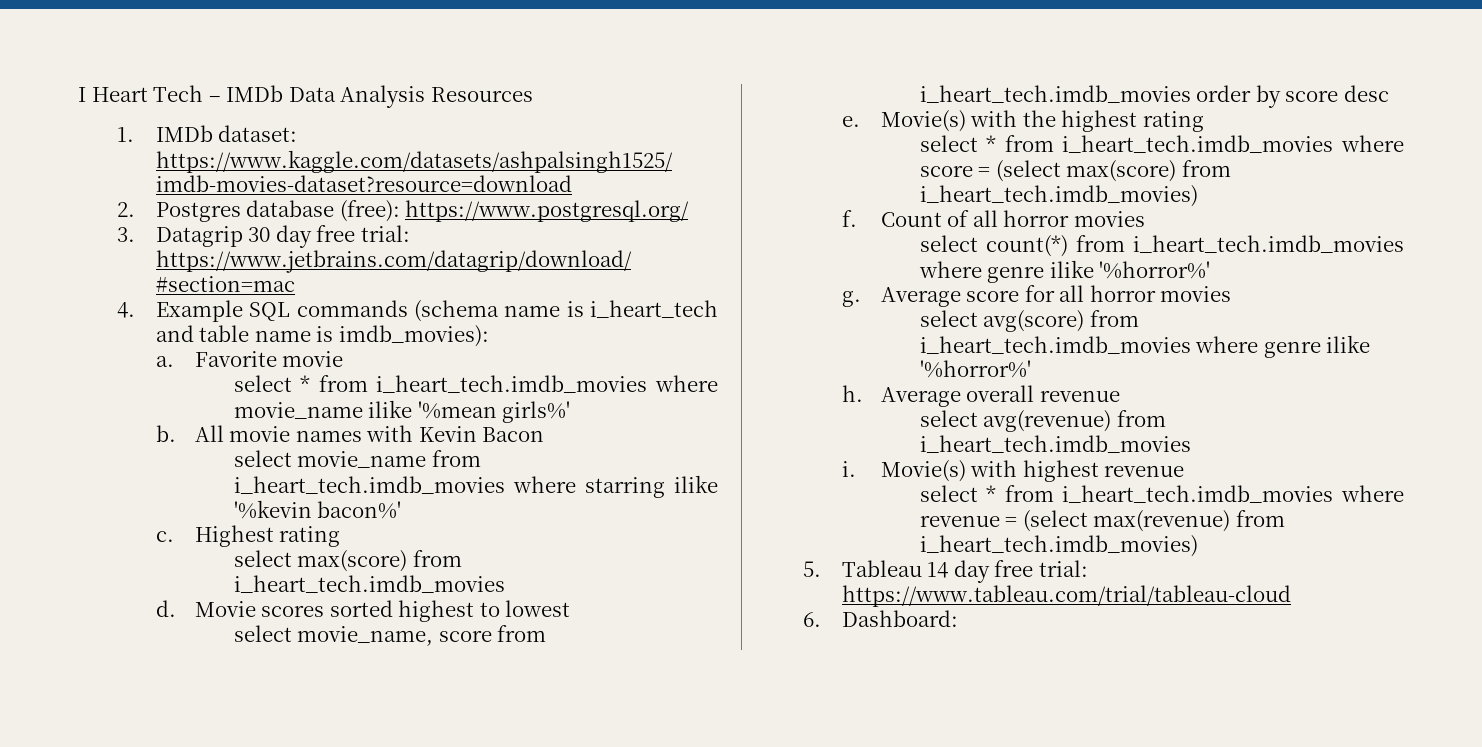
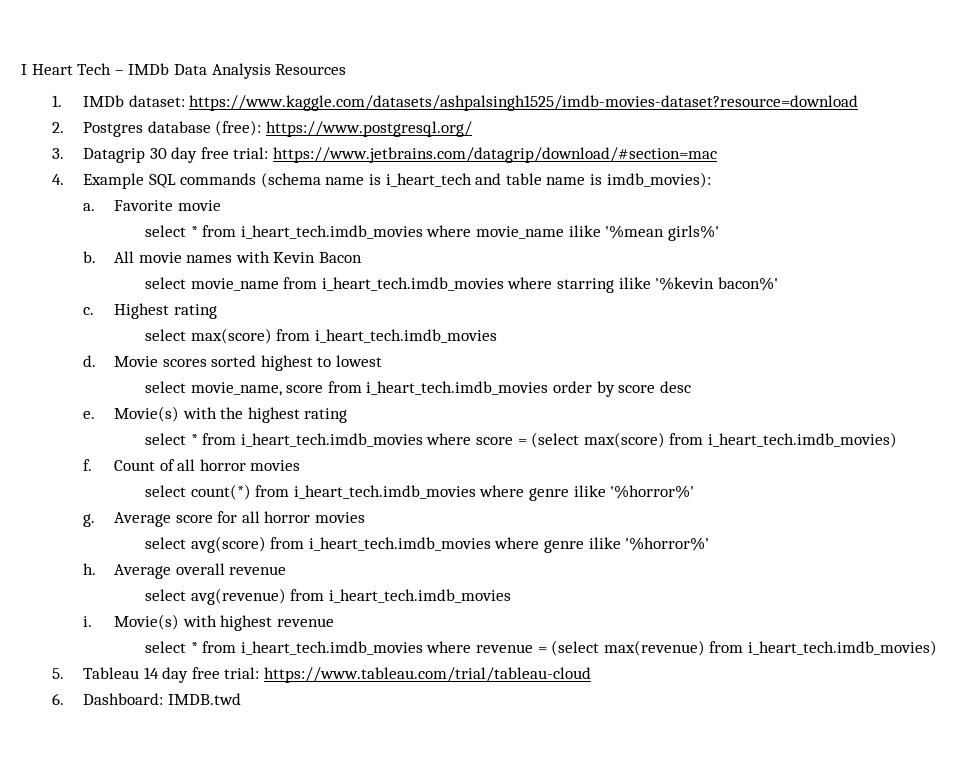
- 6. Dashboard:
+ 6. Dashboard: IMDB.twd

